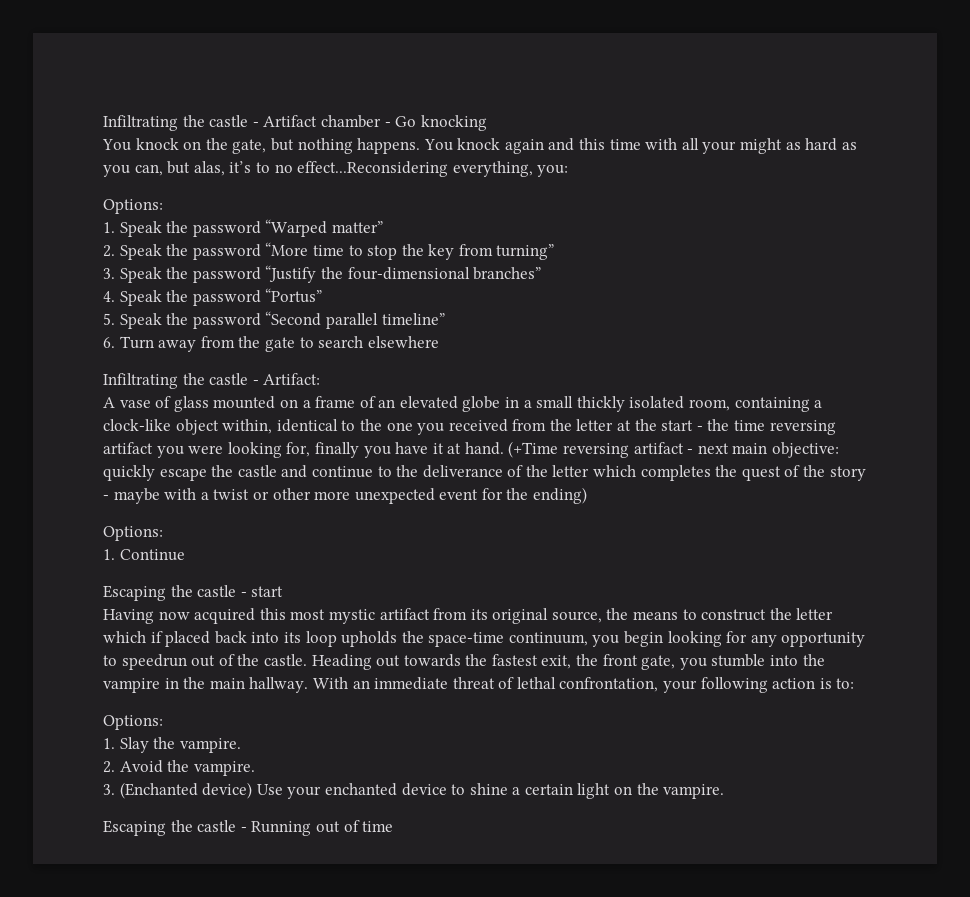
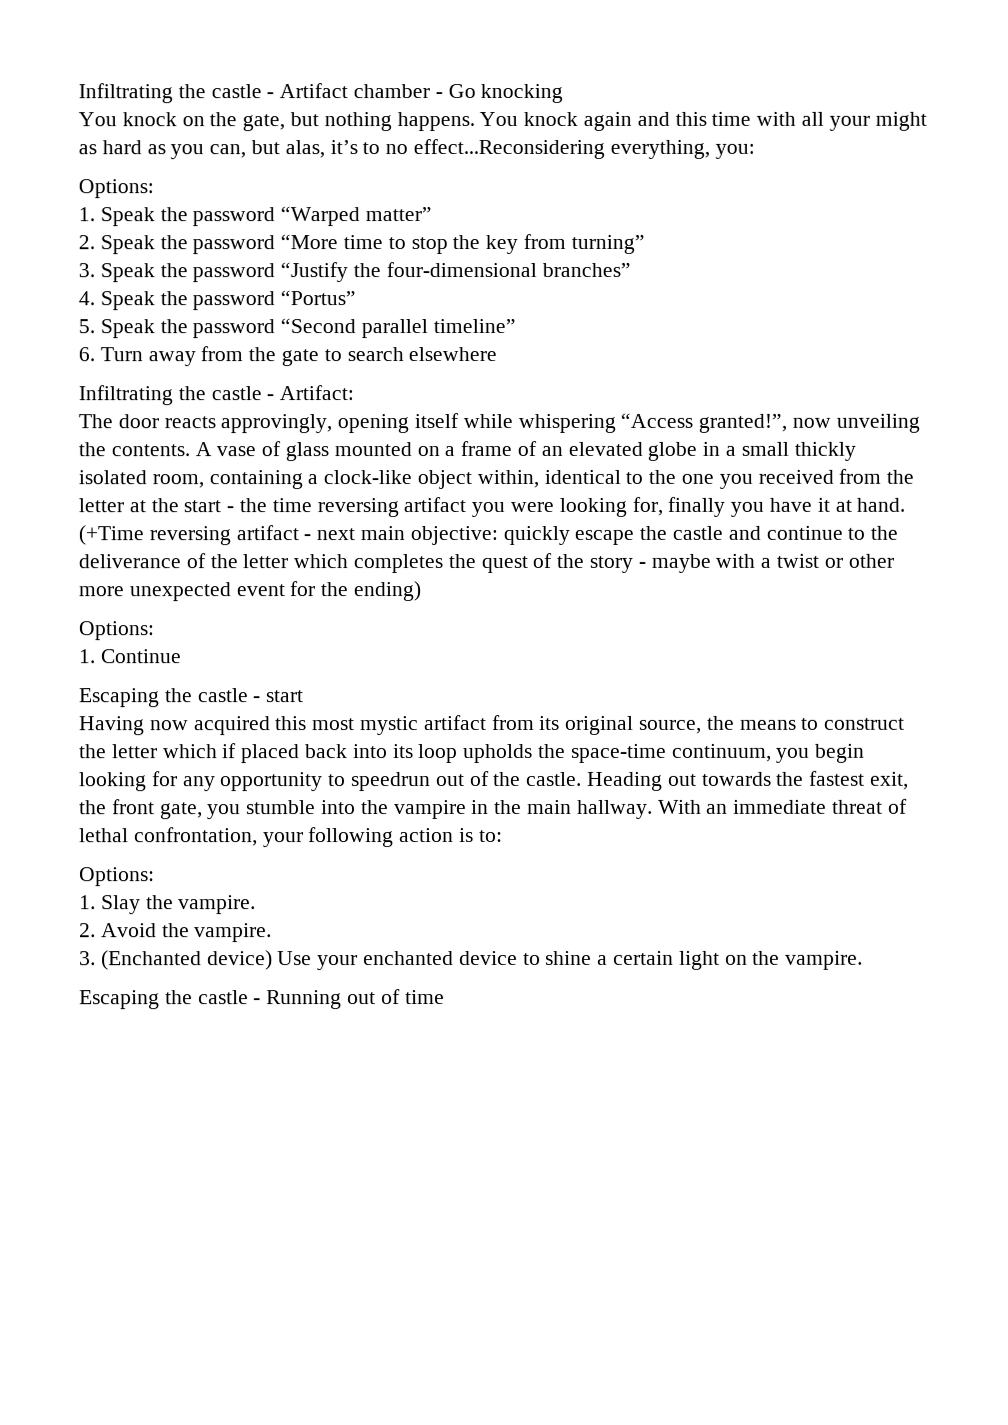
+ The door reacts approvingly, opening itself while whispering “Access granted!”, now unveiling the contents.

